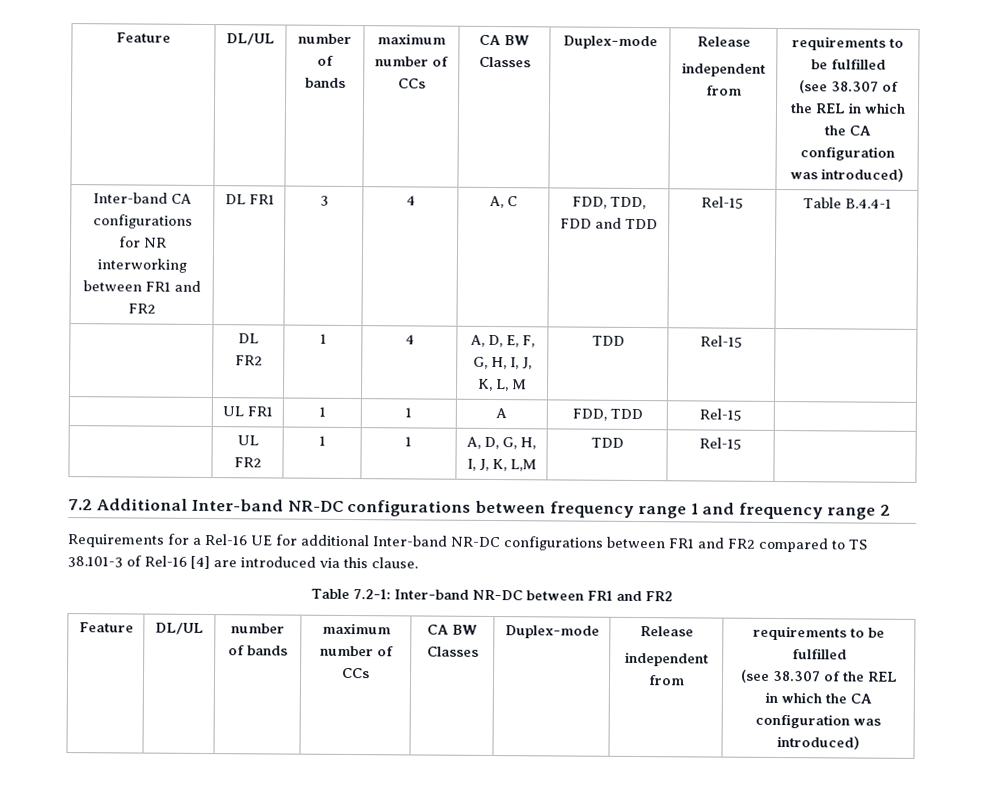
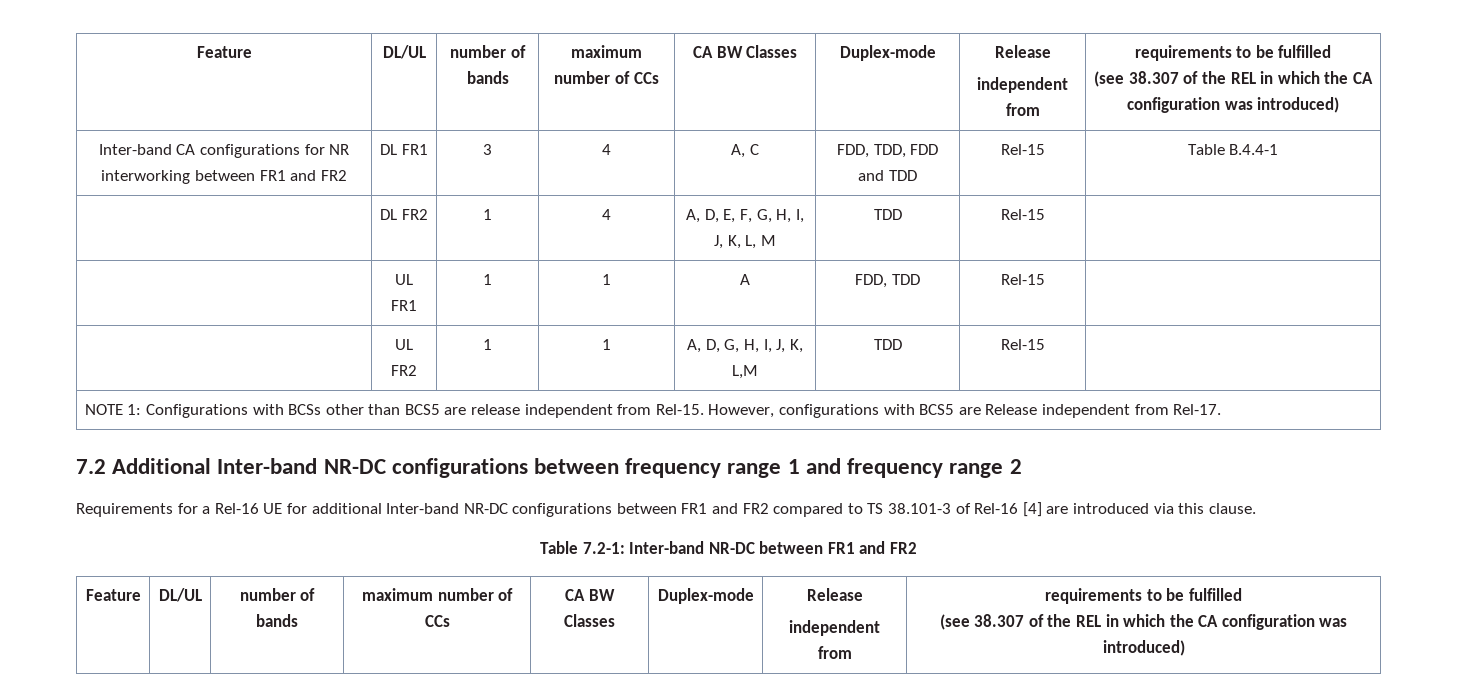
+ NOTE 1: Configurations with BCSs other than BCS5 are release independent from Rel-15. However, configurations with BCS5 are Release independent from Rel-17.

